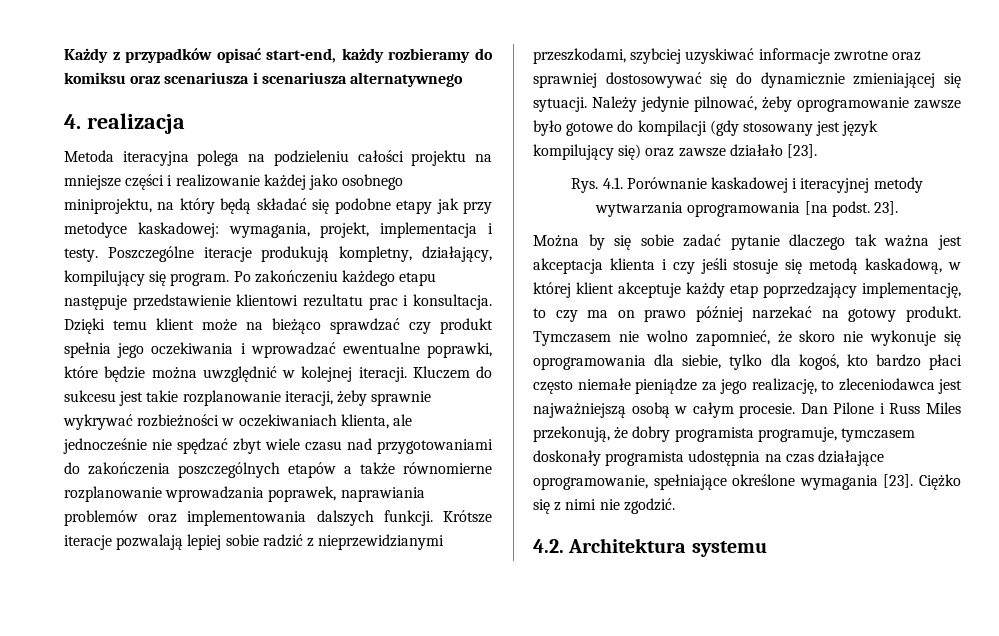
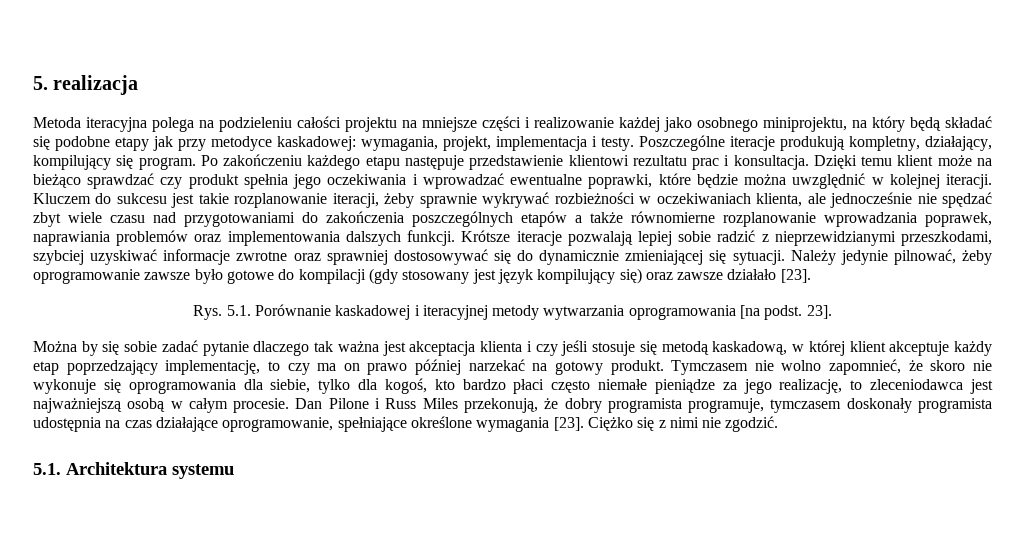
- Każdy z przypadków opisać start-end, każdy rozbieramy do komiksu oraz scenariusza i scenariusza alternatywnego
- 4. realizacja
+ 5. realizacja
- Rys. 4.1. Porównanie kaskadowej i iteracyjnej metody wytwarzania oprogramowania [na podst.
+ Rys. 5.1. Porównanie kaskadowej i iteracyjnej metody wytwarzania oprogramowania [na podst.
- 4.2. Architektura systemu
+ 5.1. Architektura systemu

